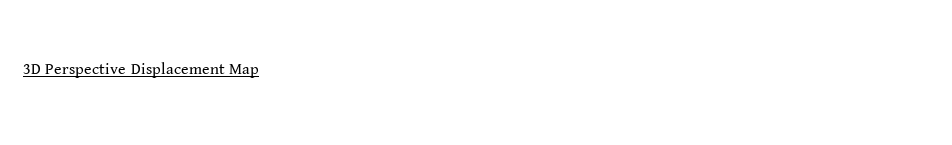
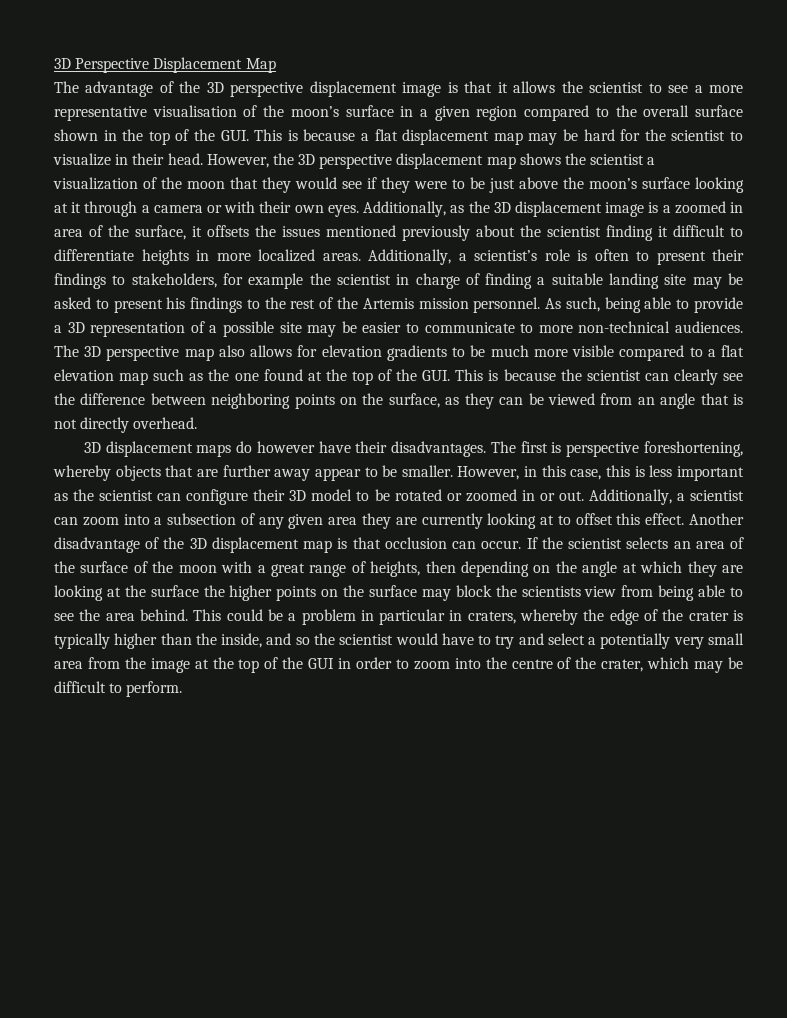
+ The advantage of the 3D perspective displacement image is that it allows the scientist to see a more representative visualisation of the moon’s surface in a given region compared to the overall surface shown in the top of the GUI. This is because a flat displacement map may be hard for the scientist to visualize in their head. However, the 3D perspective displacement map shows the scientist a visualization of the moon that they would see if they were to be just above the moon’s surface looking at it through a camera or with their own eyes. Additionally, as the 3D displacement image is a zoomed in area of the surface, it offsets the issues mentioned previously about the scientist finding it difficult to differentiate heights in more localized areas. Additionally, a scientist’s role is often to present their findings to stakeholders, for example the scientist in charge of finding a suitable landing site may be asked to present his findings to the rest of the Artemis mission personnel. As such, being able to provide a 3D representation of a possible site may be easier to communicate to more non-technical audiences. The 3D perspective map also allows for elevation gradients to be much more visible compared to a flat elevation map such as the one found at the top of the GUI. This is because the scientist can clearly see the difference between neighboring points on the surface, as they can be viewed from an angle that is not directly overhead.
+ 3D displacement maps do however have their disadvantages. The first is perspective foreshortening, whereby objects that are further away appear to be smaller. However, in this case, this is less important as the scientist can configure their 3D model to be rotated or zoomed in or out. Additionally, a scientist can zoom into a subsection of any given area they are currently looking at to offset this effect. Another disadvantage of the 3D displacement map is that occlusion can occur. If the scientist selects an area of the surface of the moon with a great range of heights, then depending on the angle at which they are looking at the surface the higher points on the surface may block the scientists view from being able to see the area behind. This could be a problem in particular in craters, whereby the edge of the crater is typically higher than the inside, and so the scientist would have to try and select a potentially very small area from the image at the top of the GUI in order to zoom into the centre of the crater, which may be difficult to perform.

